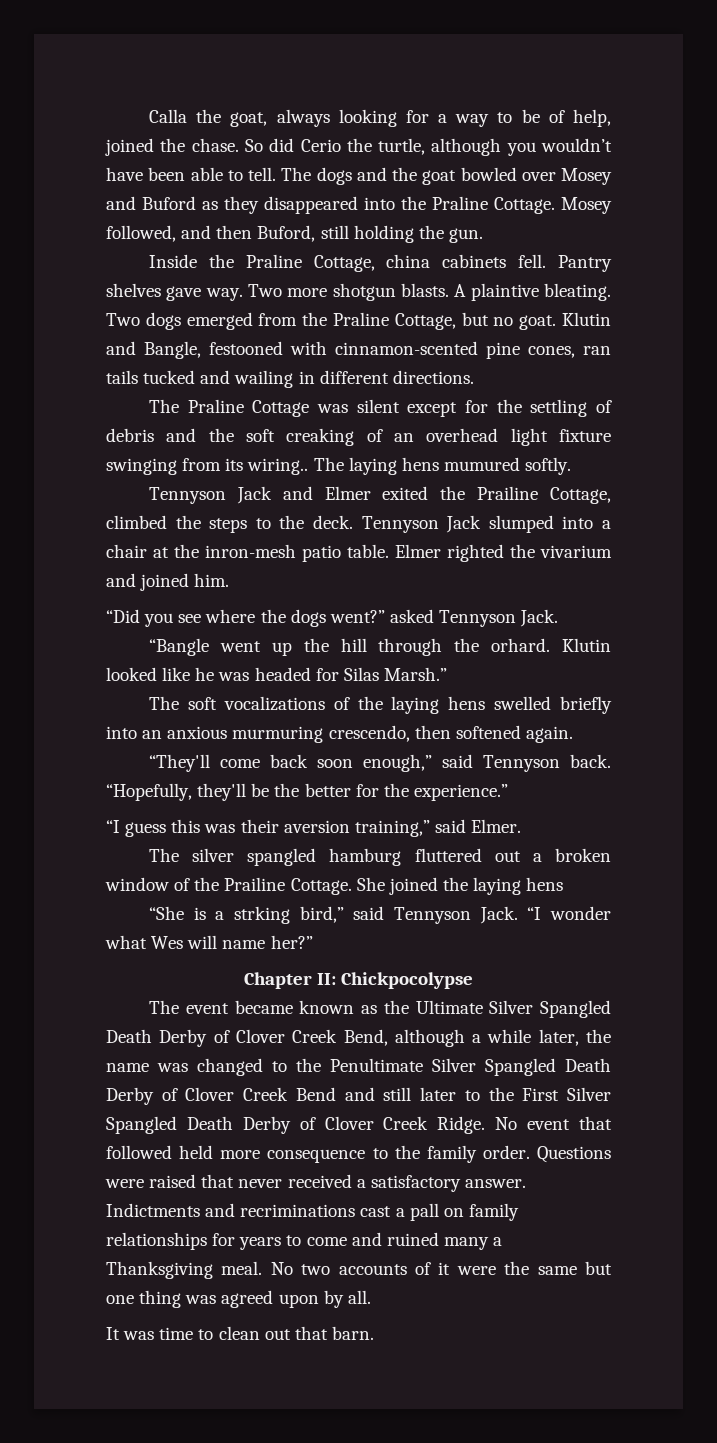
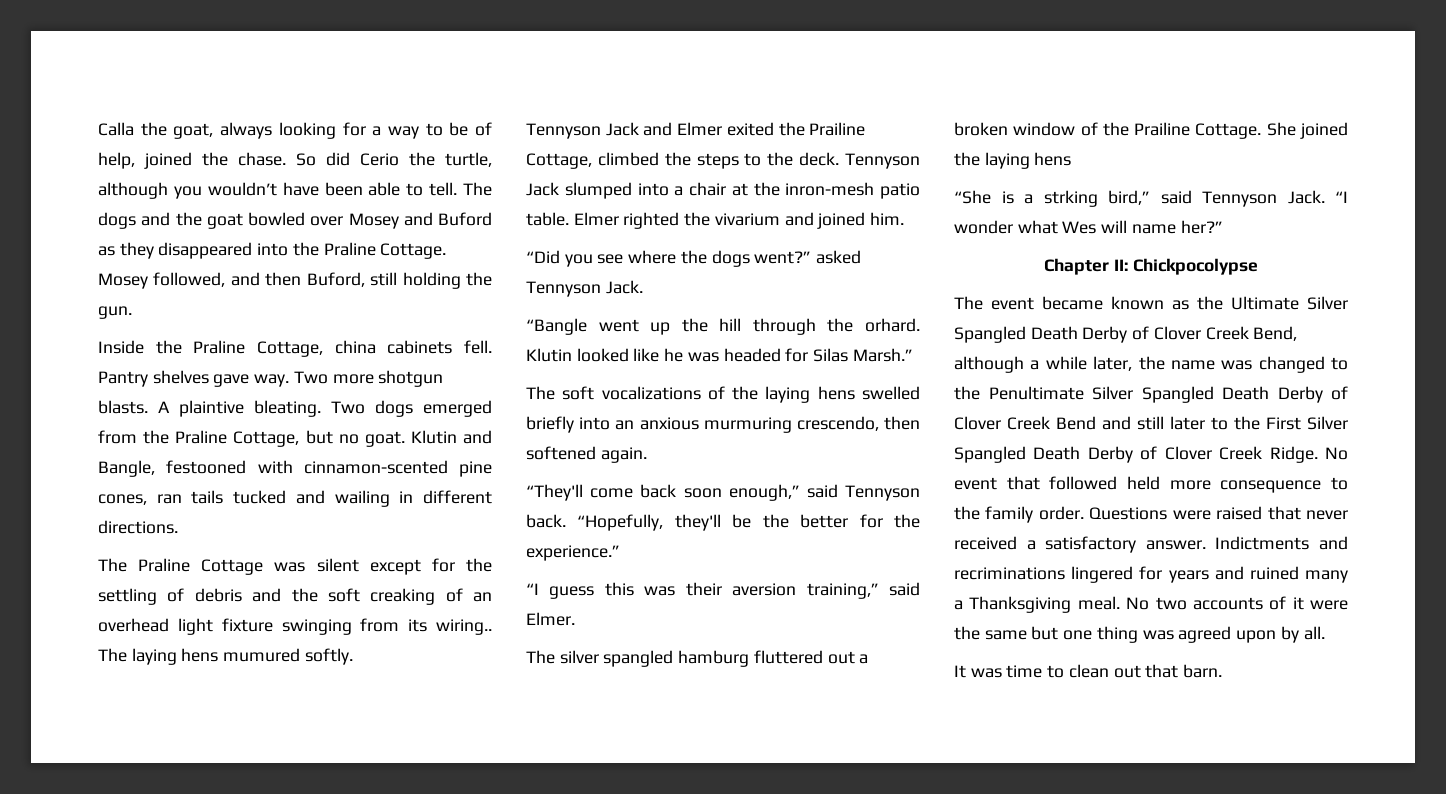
- Indictments and recriminations cast a pall on family relationships for years to come and ruined many a Thanksgiving meal.
+ Indictments and recriminations lingered for years and ruined many a Thanksgiving meal.

